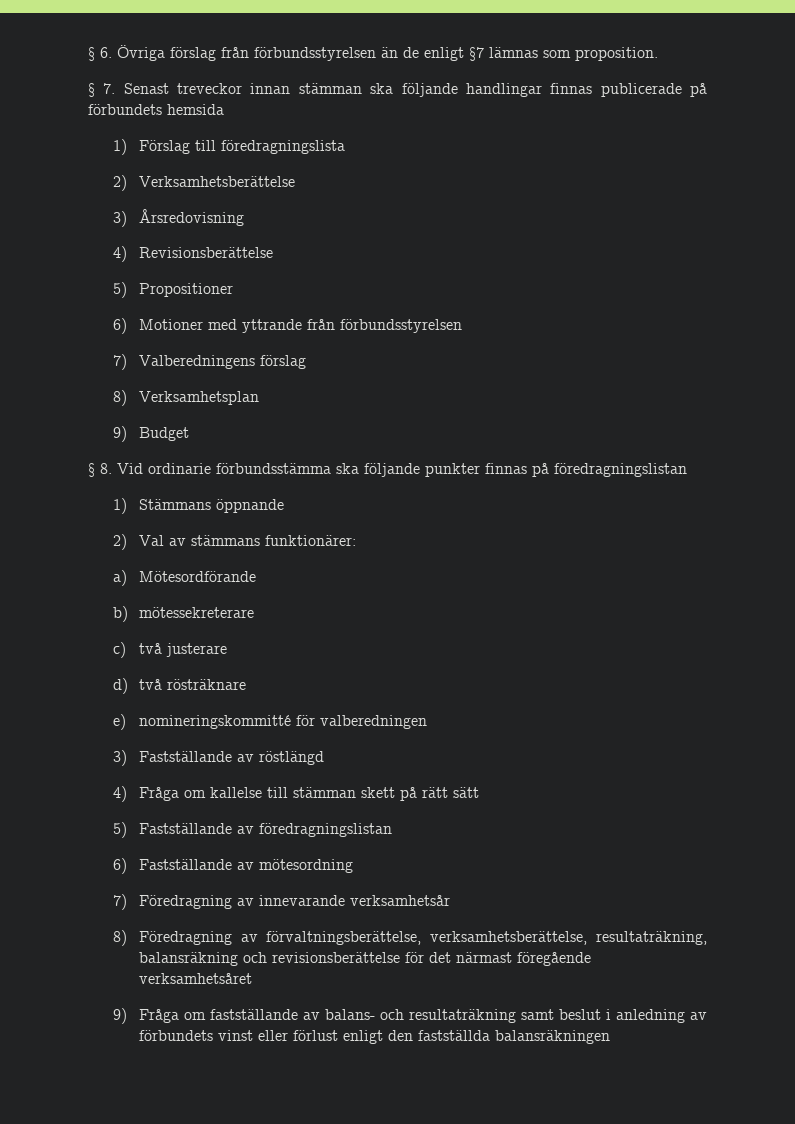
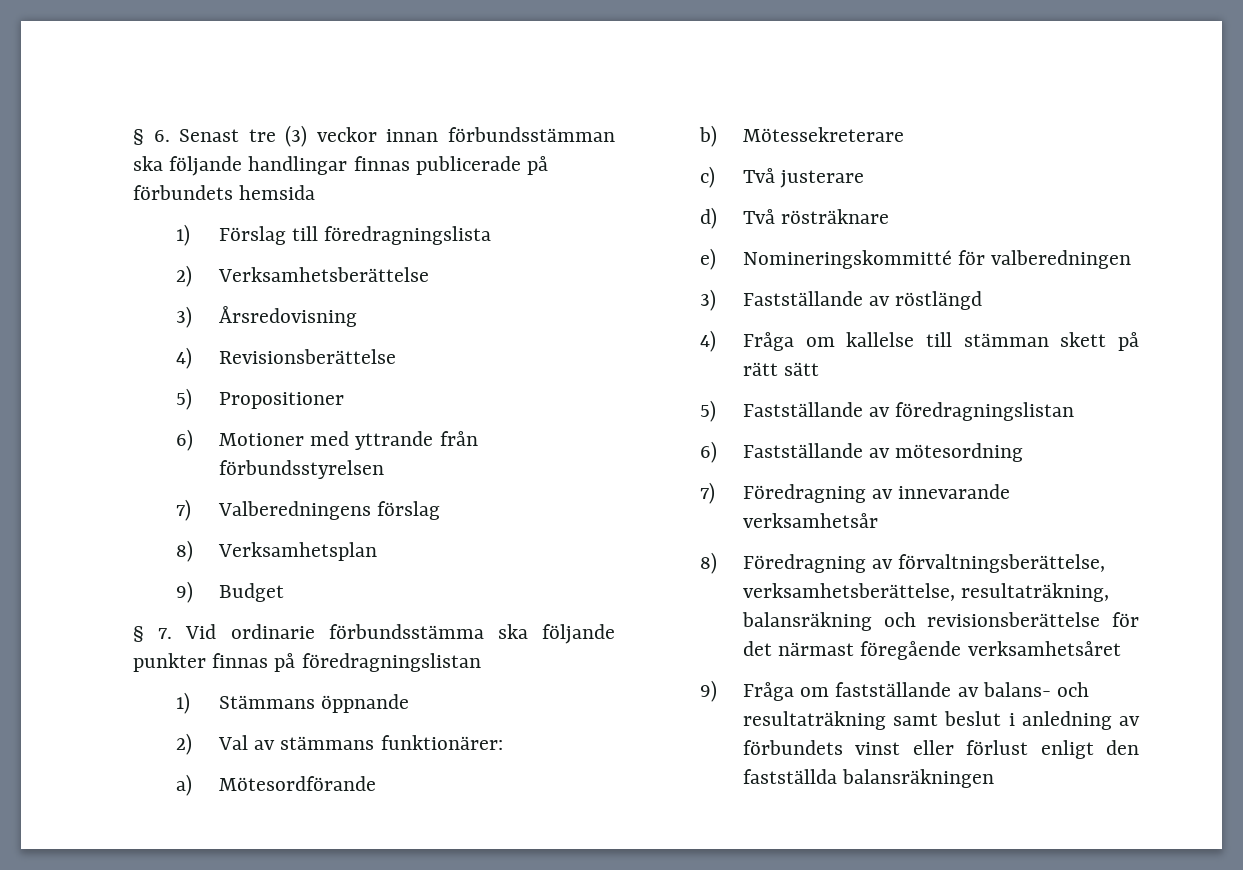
- § 6. Övriga förslag från förbundsstyrelsen än de enligt §7 lämnas som proposition.
- § 7. Senast treveckor innan stämman ska följande handlingar finnas publicerade på förbundets hemsida
+ § 6. Senast tre (3) veckor innan förbundsstämman ska följande handlingar finnas publicerade på förbundets hemsida
- § 8. Vid ordinarie förbundsstämma ska följande punkter finnas på föredragningslistan
+ § 7. Vid ordinarie förbundsstämma ska följande punkter finnas på föredragningslistan
- b) mötessekreterare
+ b) Mötessekreterare
- c) två justerare
+ c) Två justerare
- d) två rösträknare
+ d) Två rösträknare
- e) nomineringskommitté för valberedningen
+ e) Nomineringskommitté för valberedningen

